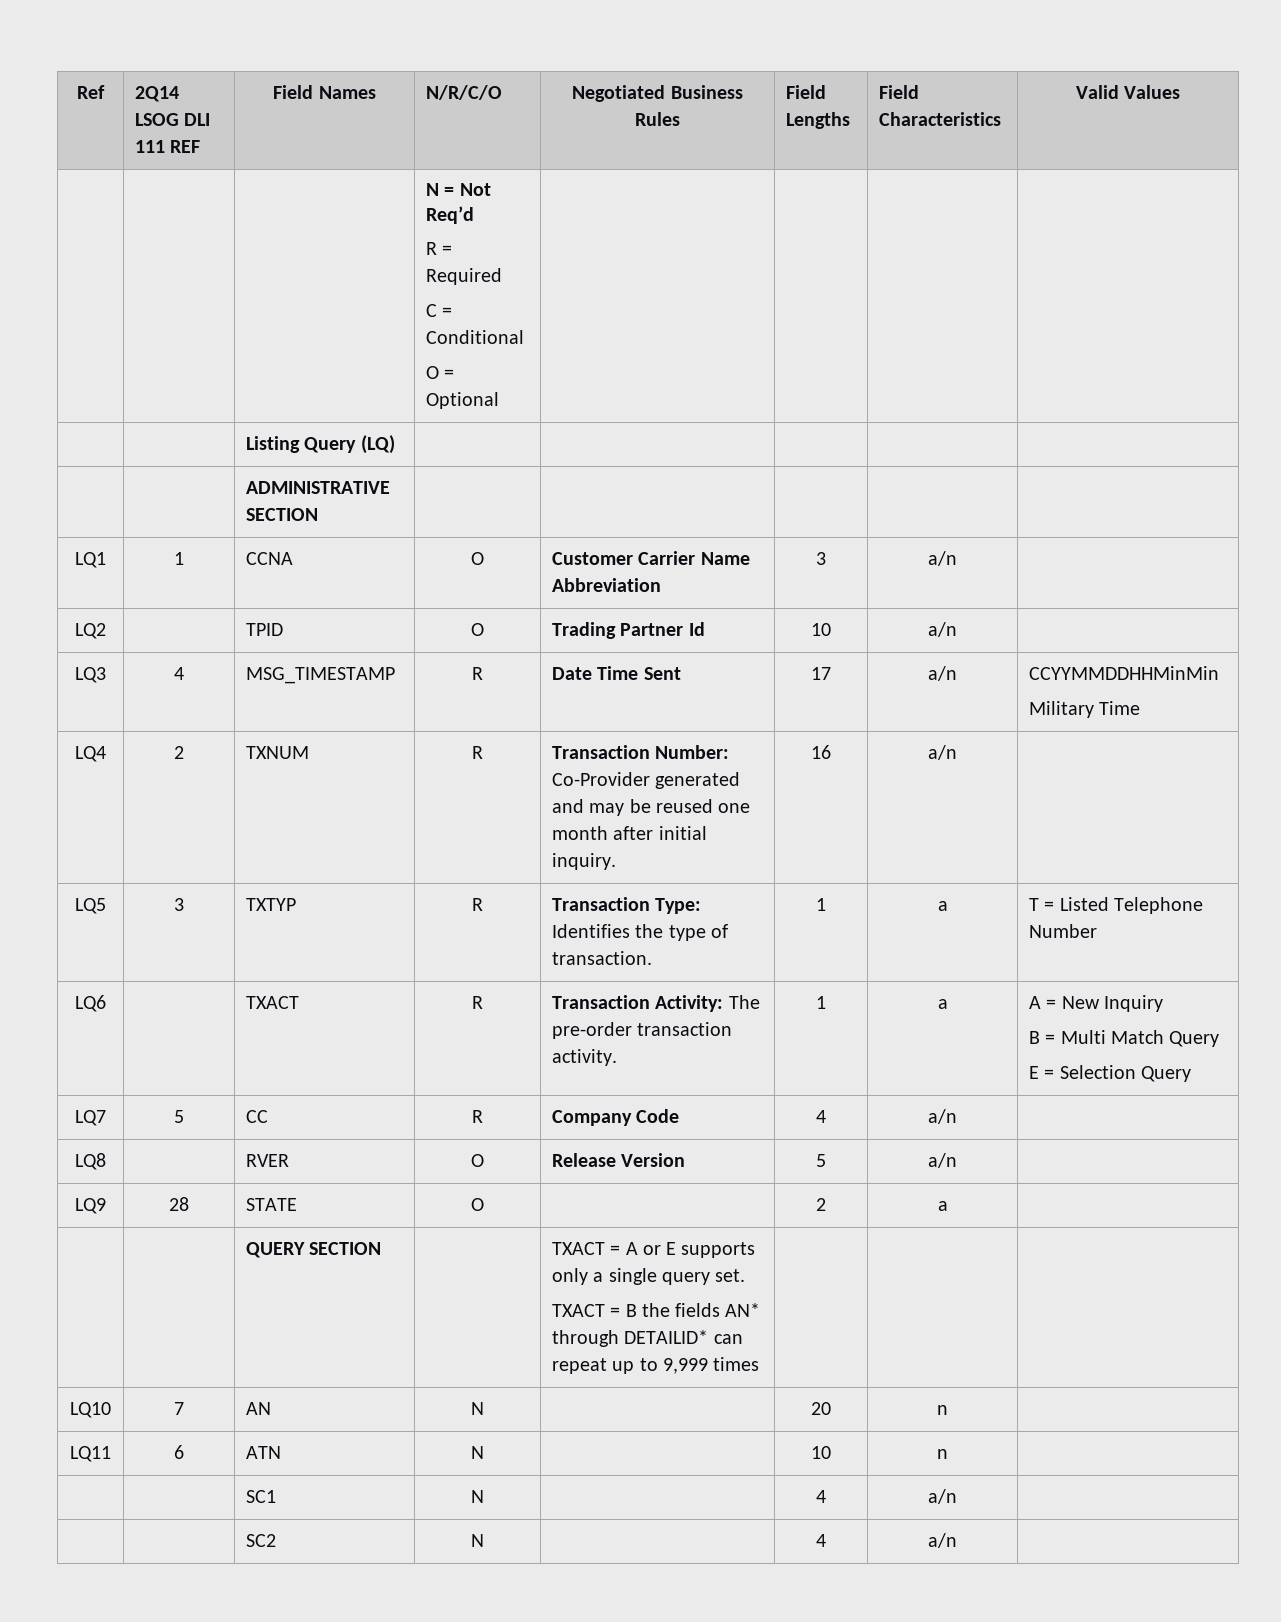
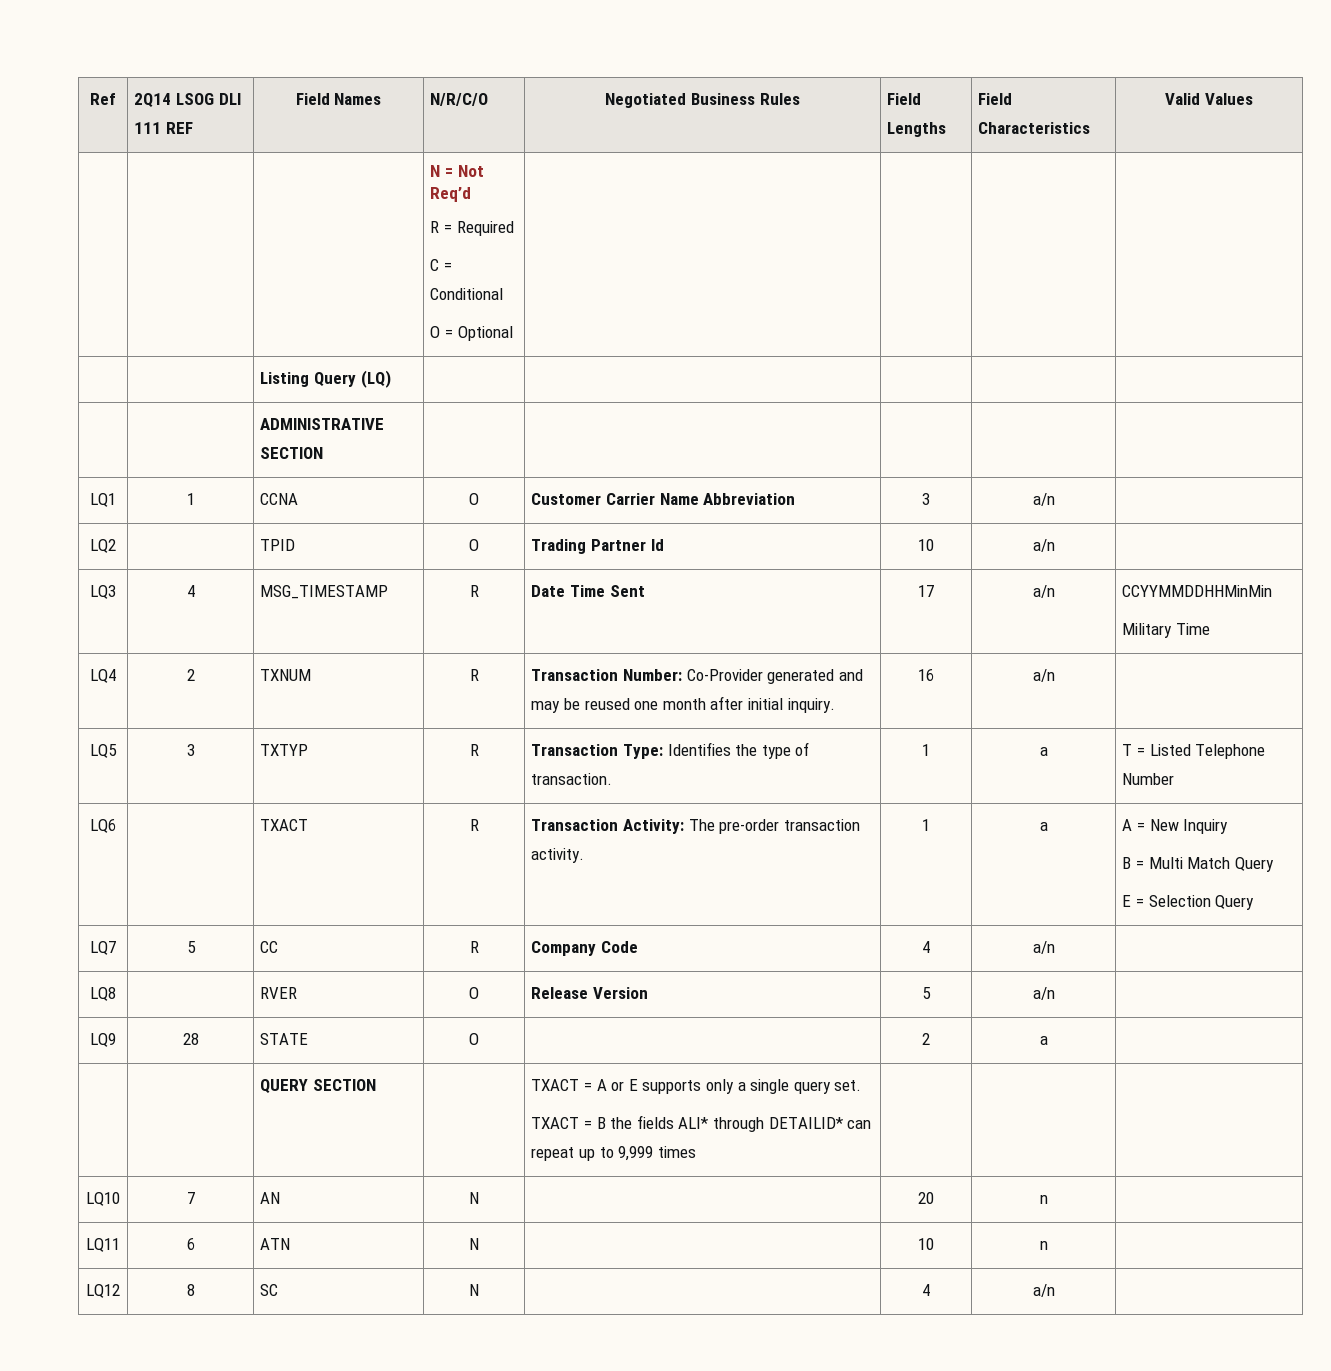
  | | QUERY SECTION | | TXACT = A or E supports only a single query set.
- TXACT = B the fields AN* through DETAILID* can repeat up to 9,999 times | | |
+ TXACT = B the fields ALI* through DETAILID* can repeat up to 9,999 times | | |
- | | SC1 | N | | 4 | a/n |
- | | SC2 | N | | 4 | a/n |
+ LQ12 | 8 | SC | N | | 4 | a/n |

